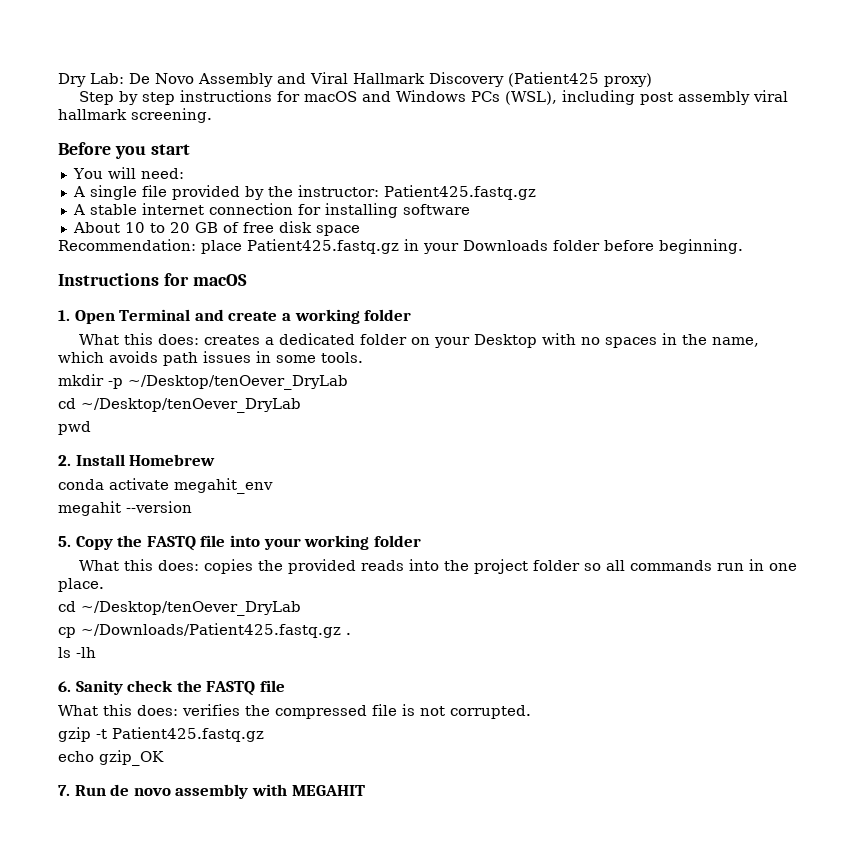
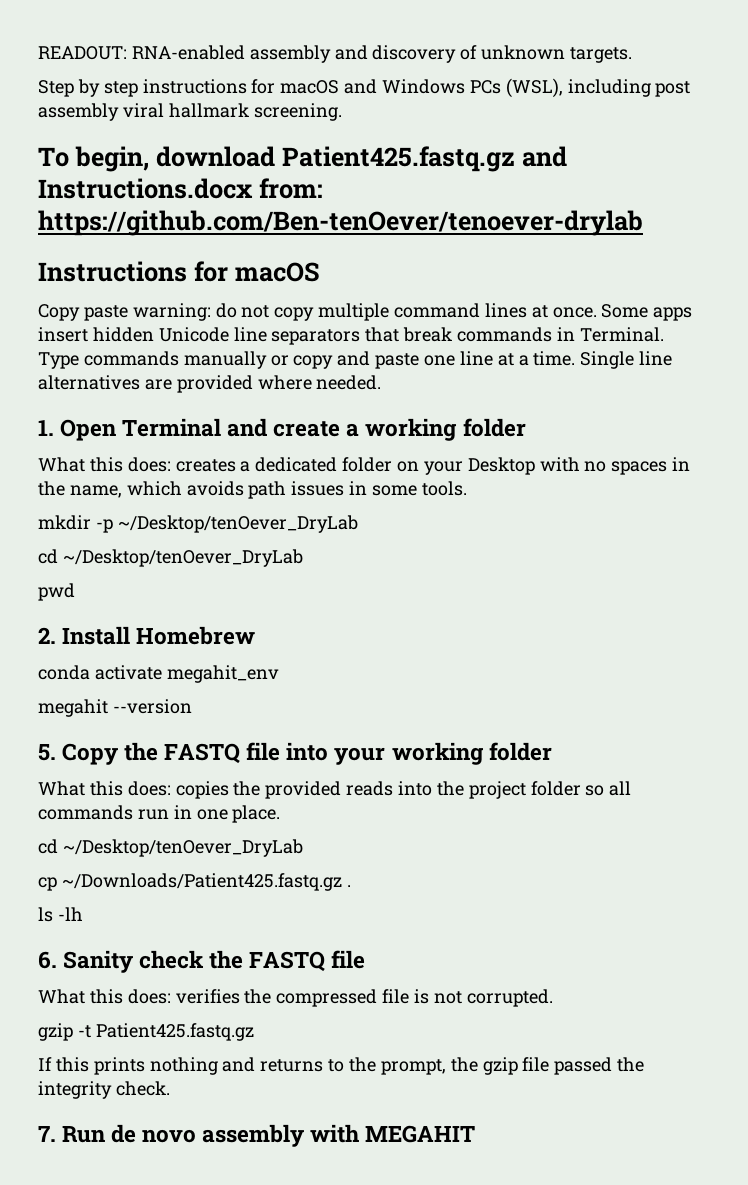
- Dry Lab: De Novo Assembly and Viral Hallmark Discovery (Patient425 proxy)
+ READOUT: RNA-enabled assembly and discovery of unknown targets.
- Before you start
- You will need:
- A single file provided by the instructor: Patient425.fastq.gz
- A stable internet connection for installing software
- About 10 to 20 GB of free disk space
- Recommendation: place Patient425.fastq.gz in your Downloads folder before beginning.
+ To begin, download Patient425.fastq.gz and Instructions.docx from: https://github.com/Ben-tenOever/tenoever-drylab
  Instructions for macOS
+ Copy paste warning: do not copy multiple command lines at once. Some apps insert hidden Unicode line separators that break commands in Terminal. Type commands manually or copy and paste one line at a time. Single line alternatives are provided where needed.
- echo gzip_OK
+ If this prints nothing and returns to the prompt, the gzip file passed the integrity check.

